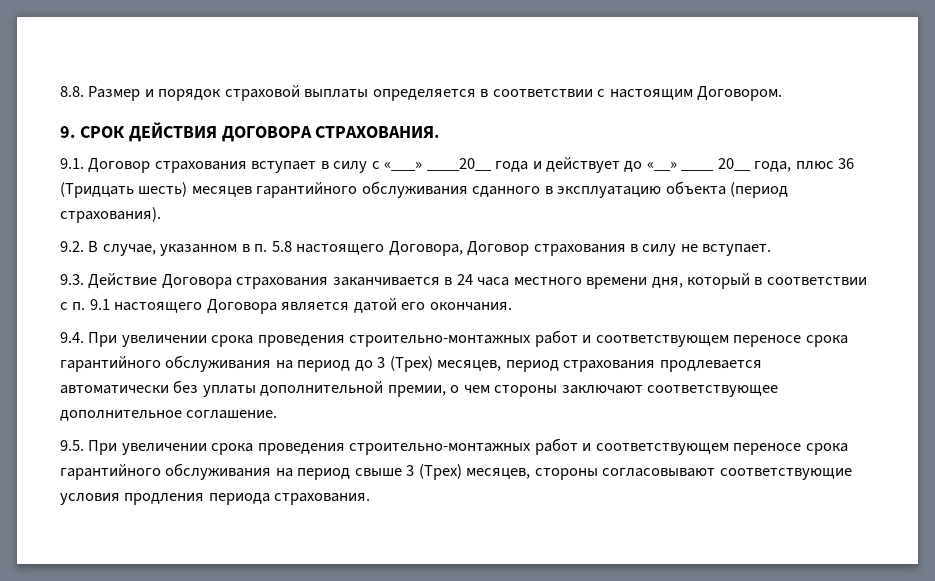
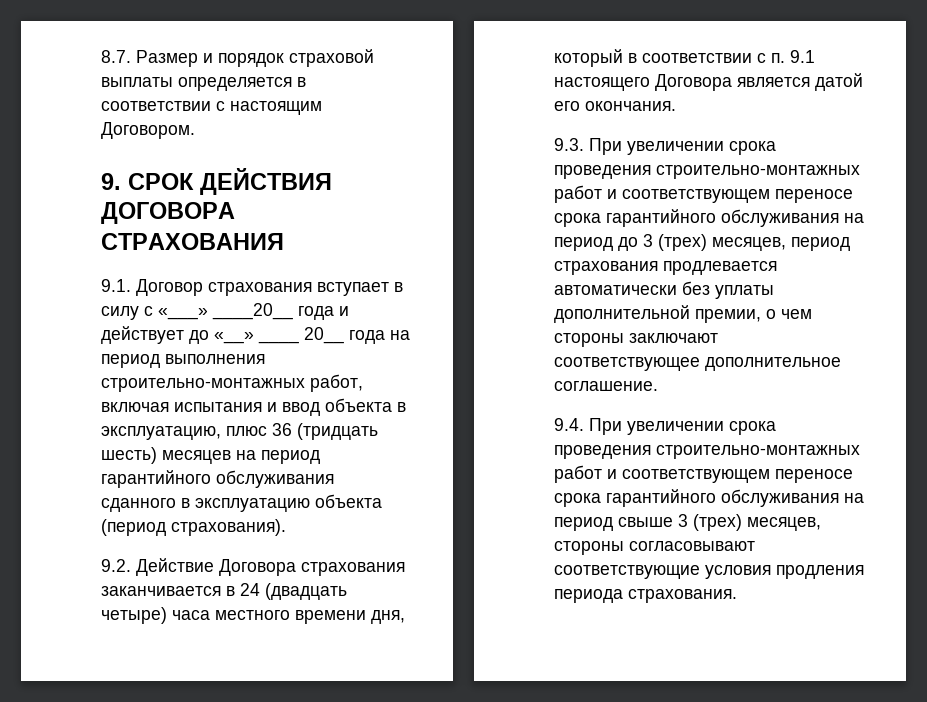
- 8.8. Размер и порядок страховой выплаты определяется в соответствии с настоящим Договором.
+ 8.7. Размер и порядок страховой выплаты определяется в соответствии с настоящим Договором.
- 9. СРОК ДЕЙСТВИЯ ДОГОВОРА СТРАХОВАНИЯ.
+ 9. СРОК ДЕЙСТВИЯ ДОГОВОРА СТРАХОВАНИЯ
- 9.1. Договор страхования вступает в силу с «___» ____20__ года и действует до «__» ____ 20__ года, плюс 36 (Тридцать шесть) месяцев гарантийного обслуживания сданного в эксплуатацию объекта (период страхования).
+ 9.1. Договор страхования вступает в силу с «___» ____20__ года и действует до «__» ____ 20__ года на период выполнения строительно-монтажных работ, включая испытания и ввод объекта в эксплуатацию, плюс 36 (тридцать шесть) месяцев на период гарантийного обслуживания сданного в эксплуатацию объекта (период страхования).
- 9.2. В случае, указанном в п. 5.8 настоящего Договора, Договор страхования в силу не вступает.
- 9.3. Действие Договора страхования заканчивается в 24 часа местного времени дня, который в соответствии с п. 9.1 настоящего Договора является датой его окончания.
+ 9.2. Действие Договора страхования заканчивается в 24 (двадцать четыре) часа местного времени дня, который в соответствии с п. 9.1 настоящего Договора является датой его окончания.
- 9.4. При увеличении срока проведения строительно-монтажных работ и соответствующем переносе срока гарантийного обслуживания на период до 3 (Трех) месяцев, период страхования продлевается автоматически без уплаты дополнительной премии, о чем стороны заключают соответствующее дополнительное соглашение.
+ 9.3. При увеличении срока проведения строительно-монтажных работ и соответствующем переносе срока гарантийного обслуживания на период до 3 (трех) месяцев, период страхования продлевается автоматически без уплаты дополнительной премии, о чем стороны заключают соответствующее дополнительное соглашение.
- 9.5. При увеличении срока проведения строительно-монтажных работ и соответствующем переносе срока гарантийного обслуживания на период свыше 3 (Трех) месяцев, стороны согласовывают соответствующие условия продления периода страхования.
+ 9.4. При увеличении срока проведения строительно-монтажных работ и соответствующем переносе срока гарантийного обслуживания на период свыше 3 (трех) месяцев, стороны согласовывают соответствующие условия продления периода страхования.

